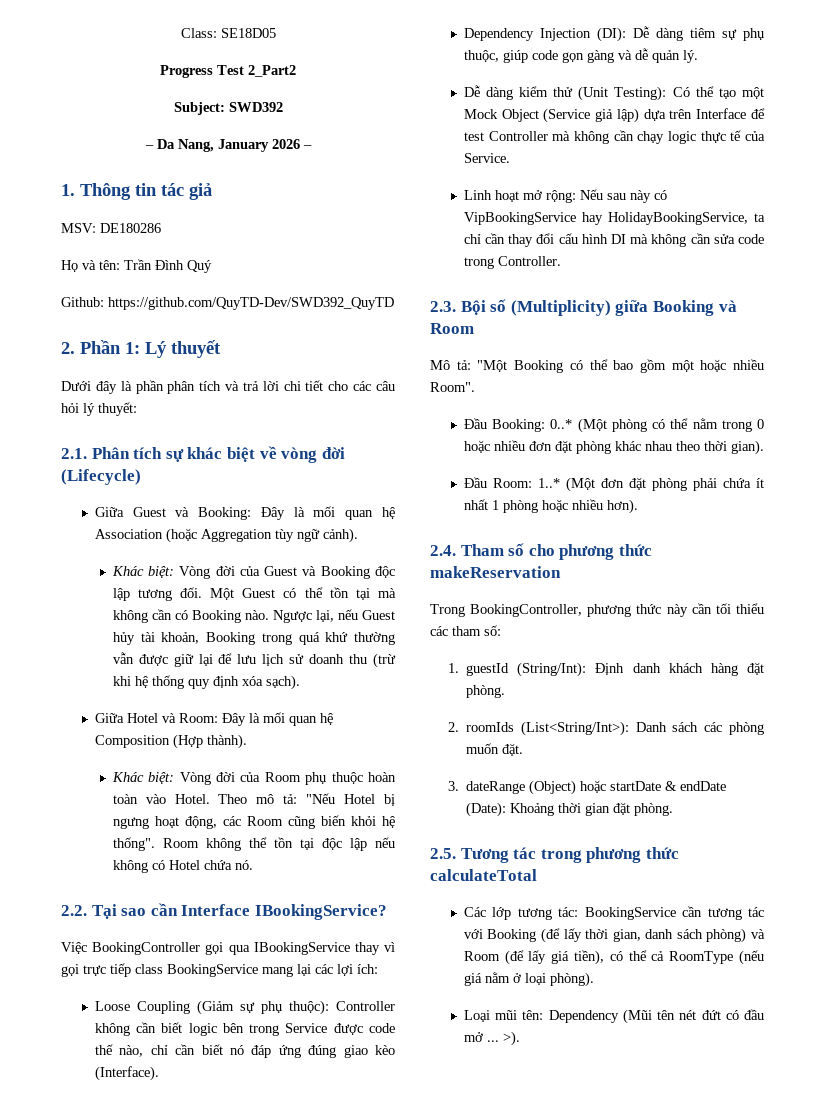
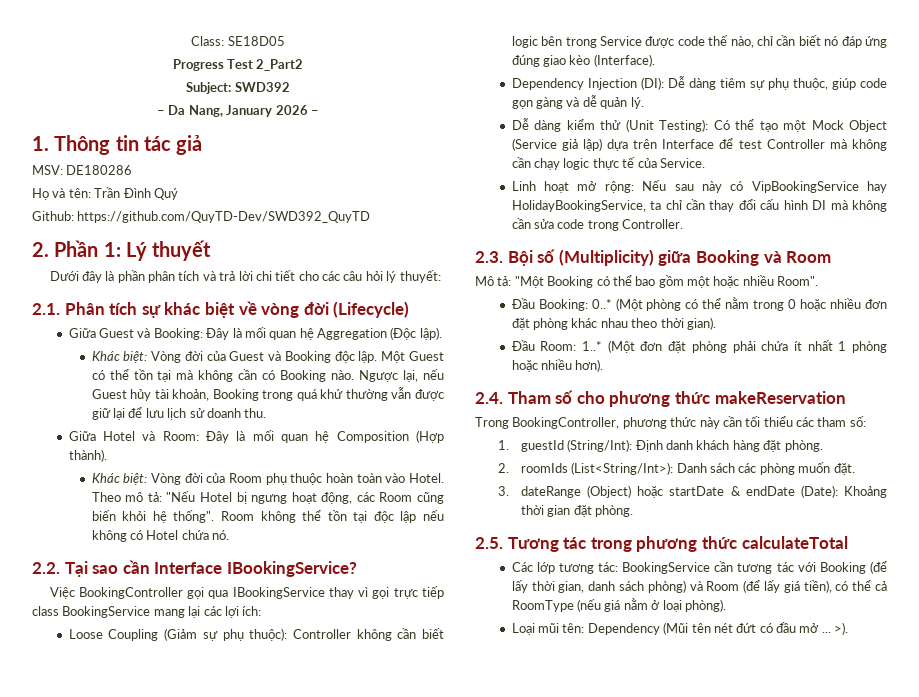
- Giữa Guest và Booking: Đây là mối quan hệ Association (hoặc Aggregation tùy ngữ cảnh).
+ Giữa Guest và Booking: Đây là mối quan hệ Aggregation (Độc lập).
- Khác biệt: Vòng đời của Guest và Booking độc lập tương đối.
+ Khác biệt: Vòng đời của Guest và Booking độc lập.
- Ngược lại, nếu Guest hủy tài khoản, Booking trong quá khứ thường vẫn được giữ lại để lưu lịch sử doanh thu (trừ khi hệ thống quy định xóa sạch).
+ Ngược lại, nếu Guest hủy tài khoản, Booking trong quá khứ thường vẫn được giữ lại để lưu lịch sử doanh thu.

